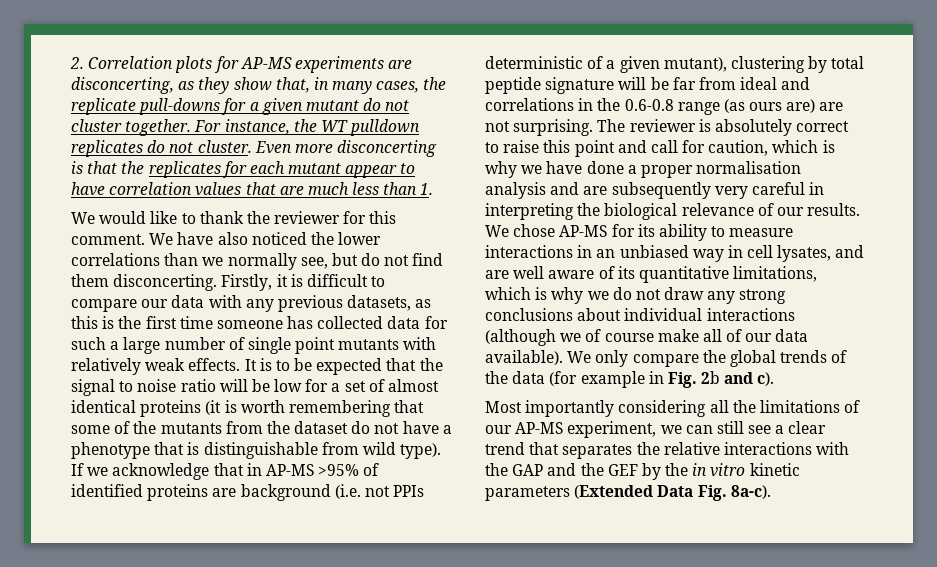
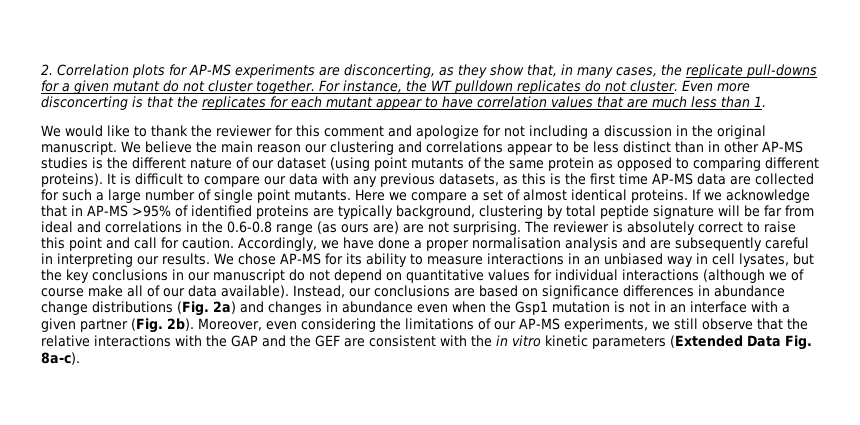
- We would like to thank the reviewer for this comment. We have also noticed the lower correlations than we normally see, but do not find them disconcerting. Firstly, it is difficult to compare our data with any previous datasets, as this is the first time someone has collected data for such a large number of single point mutants with relatively weak effects. It is to be expected that the signal to noise ratio will be low for a set of almost identical proteins (it is worth remembering that some of the mutants from the dataset do not have a phenotype that is distinguishable from wild type).
+ We would like to thank the reviewer for this comment and apologize for not including a discussion in the original manuscript. We believe the main reason our clustering and correlations appear to be less distinct than in other AP-MS studies is the different nature of our dataset (using point mutants of the same protein as opposed to comparing different proteins). It is difficult to compare our data with any previous datasets, as this is the first time AP-MS data are collected for such a large number of single point mutants. Here we compare a set of almost identical proteins.
- If we acknowledge that in AP-MS >95% of identified proteins are background (i.e. not PPIs deterministic of a given mutant), clustering by total peptide signature will be far from ideal and correlations in the 0.6-0.8 range (as ours are) are not surprising.
+ If we acknowledge that in AP-MS >95% of identified proteins are typically background, clustering by total peptide signature will be far from ideal and correlations in the 0.6-0.8 range (as ours are) are not surprising.
- The reviewer is absolutely correct to raise this point and call for caution, which is why we have done a proper normalisation analysis and are subsequently very careful in interpreting the biological relevance of our results.
+ The reviewer is absolutely correct to raise this point and call for caution. Accordingly, we have done a proper normalisation analysis and are subsequently careful in interpreting our results.
- We chose AP-MS for its ability to measure interactions in an unbiased way in cell lysates, and are well aware of its quantitative limitations, which is why we do not draw any strong conclusions about individual interactions (although we of course make all of our data available).
+ We chose AP-MS for its ability to measure interactions in an unbiased way in cell lysates, but the key conclusions in our manuscript do not depend on quantitative values for individual interactions (although we of course make all of our data available).
- We only compare the global trends of the data (for example in Fig. 2b and c).
- Most importantly considering all the limitations of our AP-MS experiment, we can still see a clear trend that separates the relative interactions with the GAP and the GEF by the in vitro kinetic parameters (Extended Data Fig. 8a-c).
+ Instead, our conclusions are based on significance differences in abundance change distributions (Fig. 2a) and changes in abundance even when the Gsp1 mutation is not in an interface with a given partner (Fig. 2b). Moreover, even considering the limitations of our AP-MS experiments, we still observe that the relative interactions with the GAP and the GEF are consistent with the in vitro kinetic parameters (Extended Data Fig. 8a-c).

